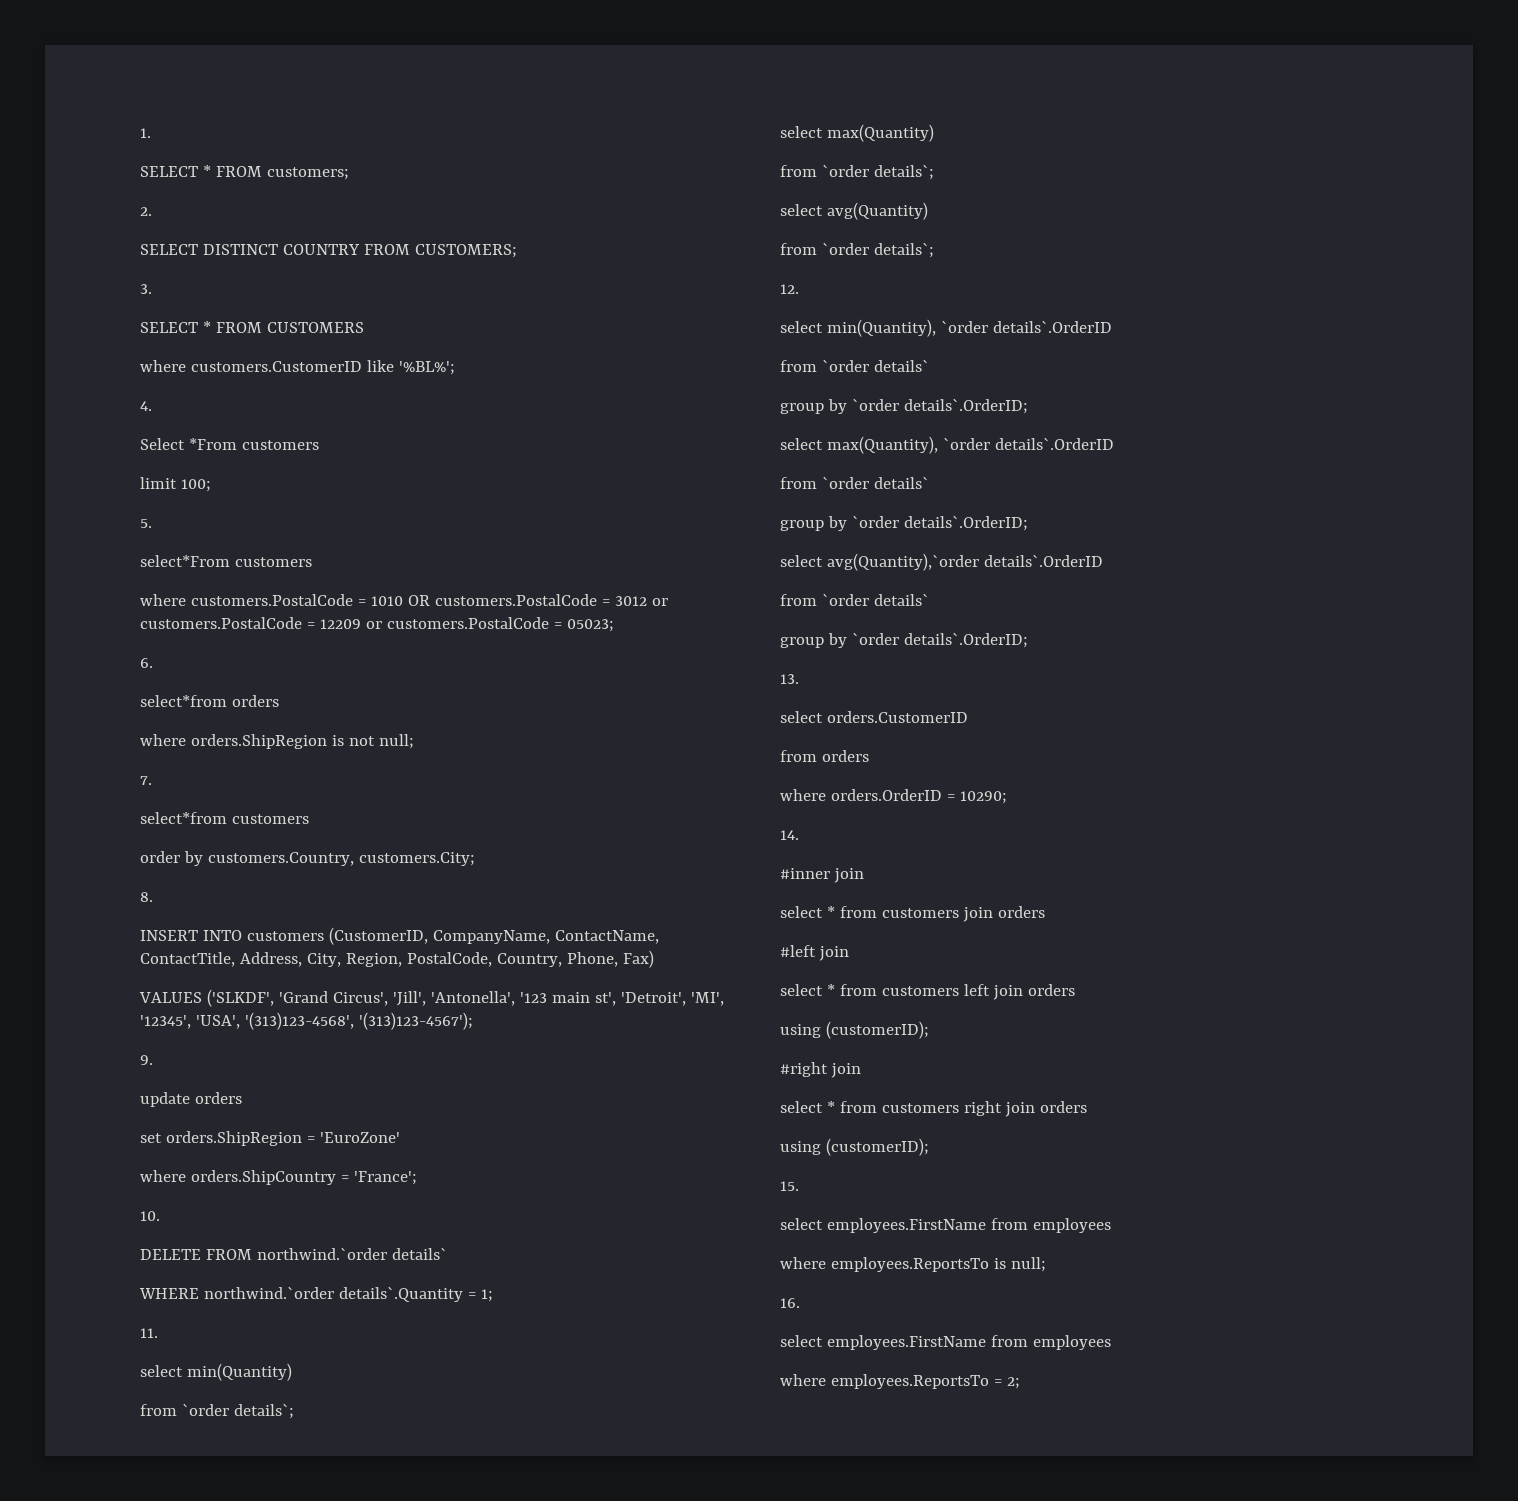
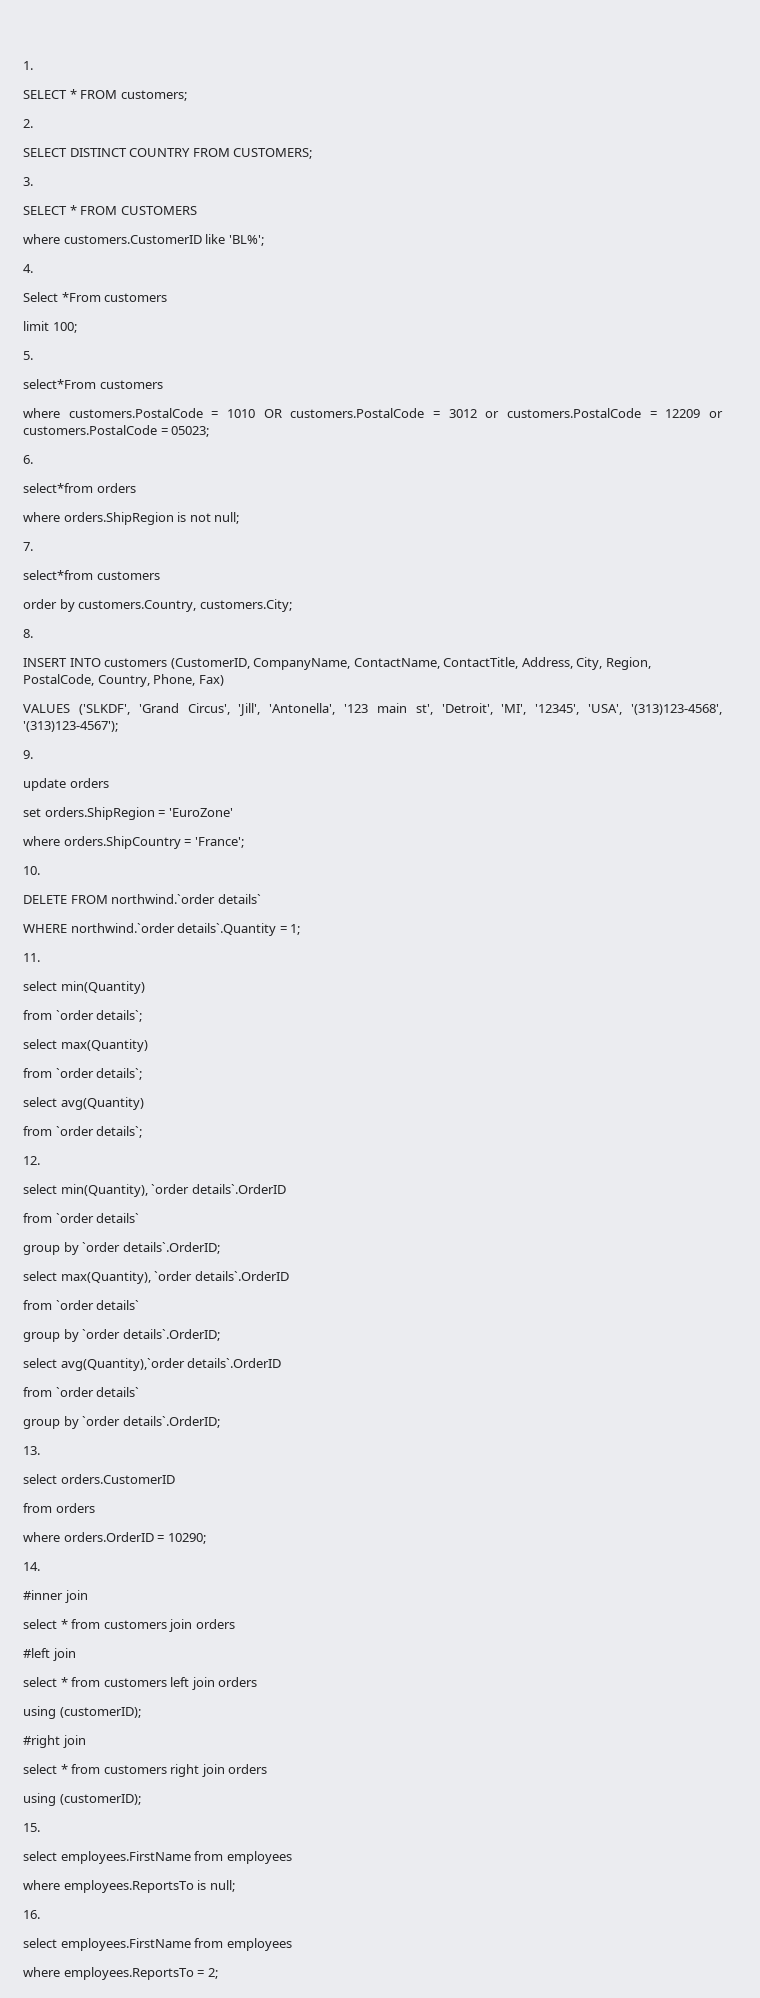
- where customers.CustomerID like '%BL%';
+ where customers.CustomerID like 'BL%';

